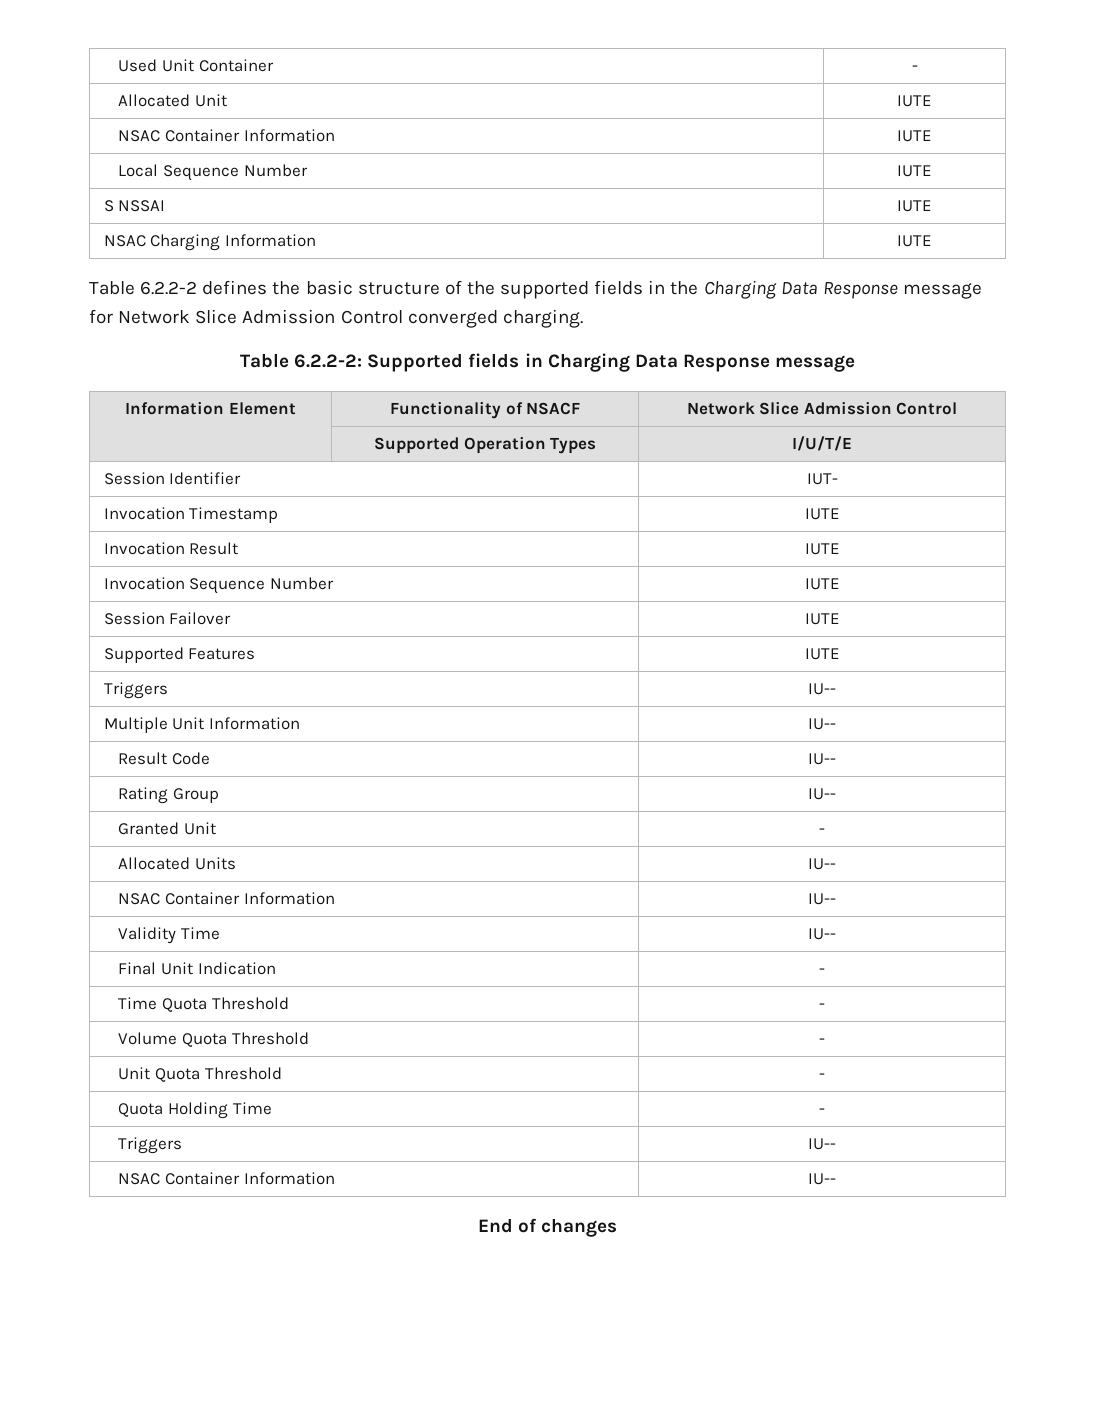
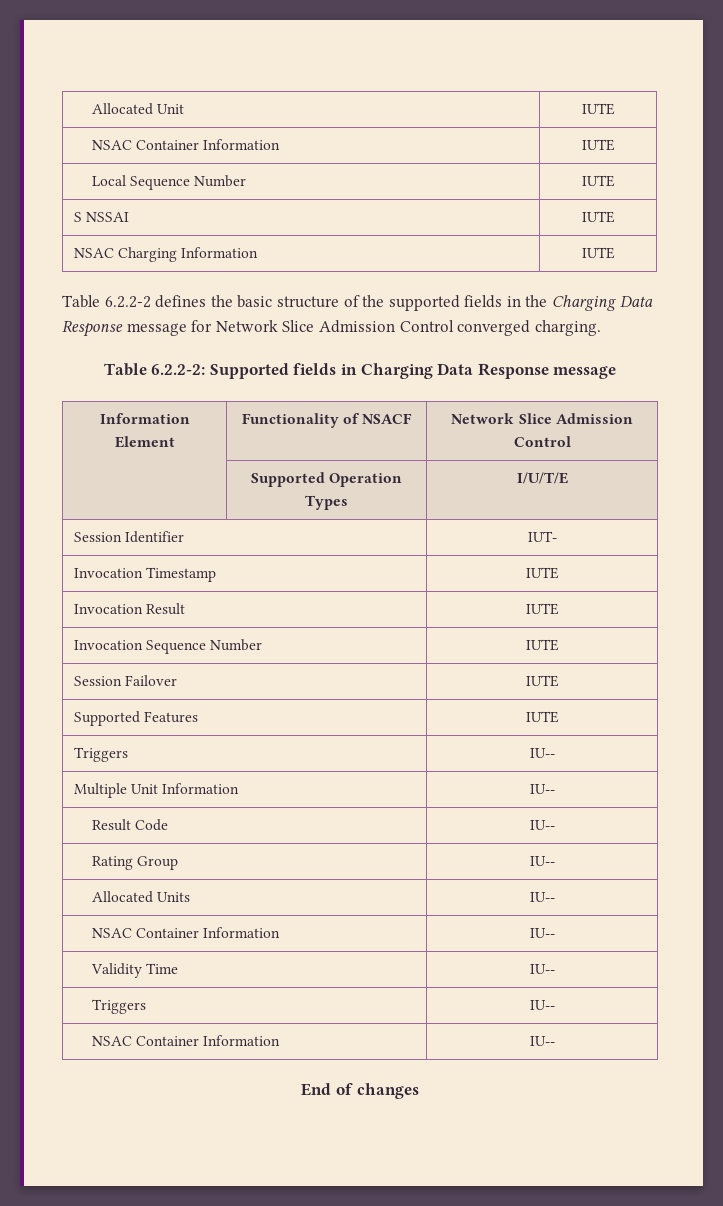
- Used Unit Container | -
- Granted Unit | -
- Final Unit Indication | -
- Time Quota Threshold | -
- Volume Quota Threshold | -
- Unit Quota Threshold | -
- Quota Holding Time | -

